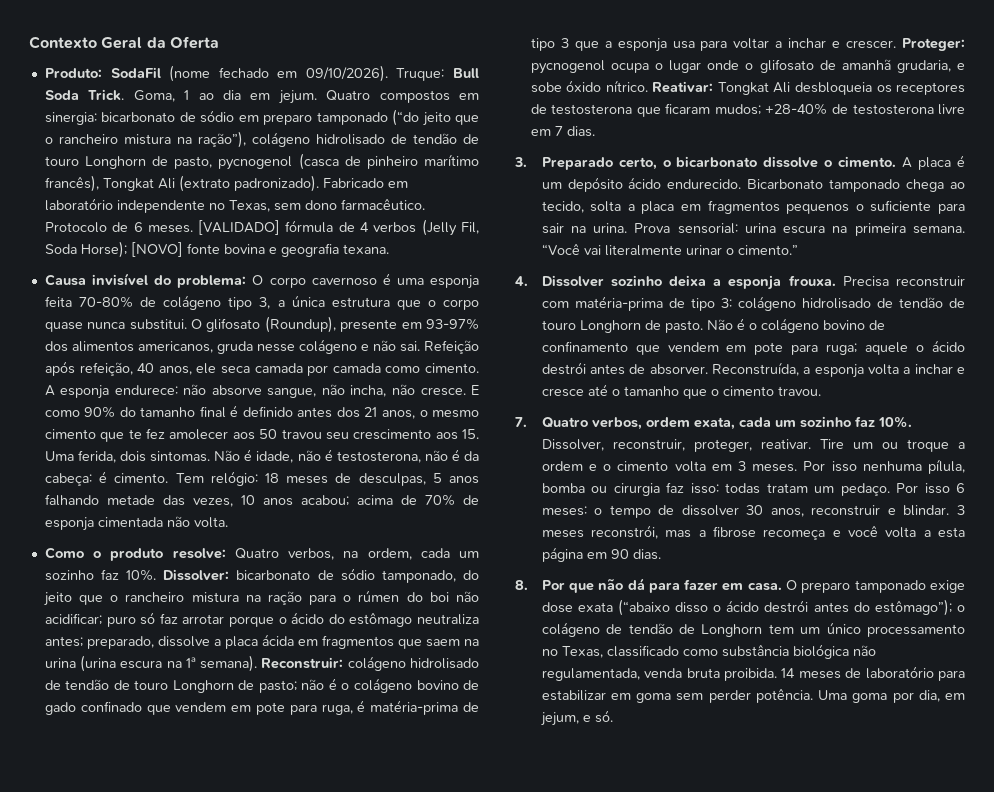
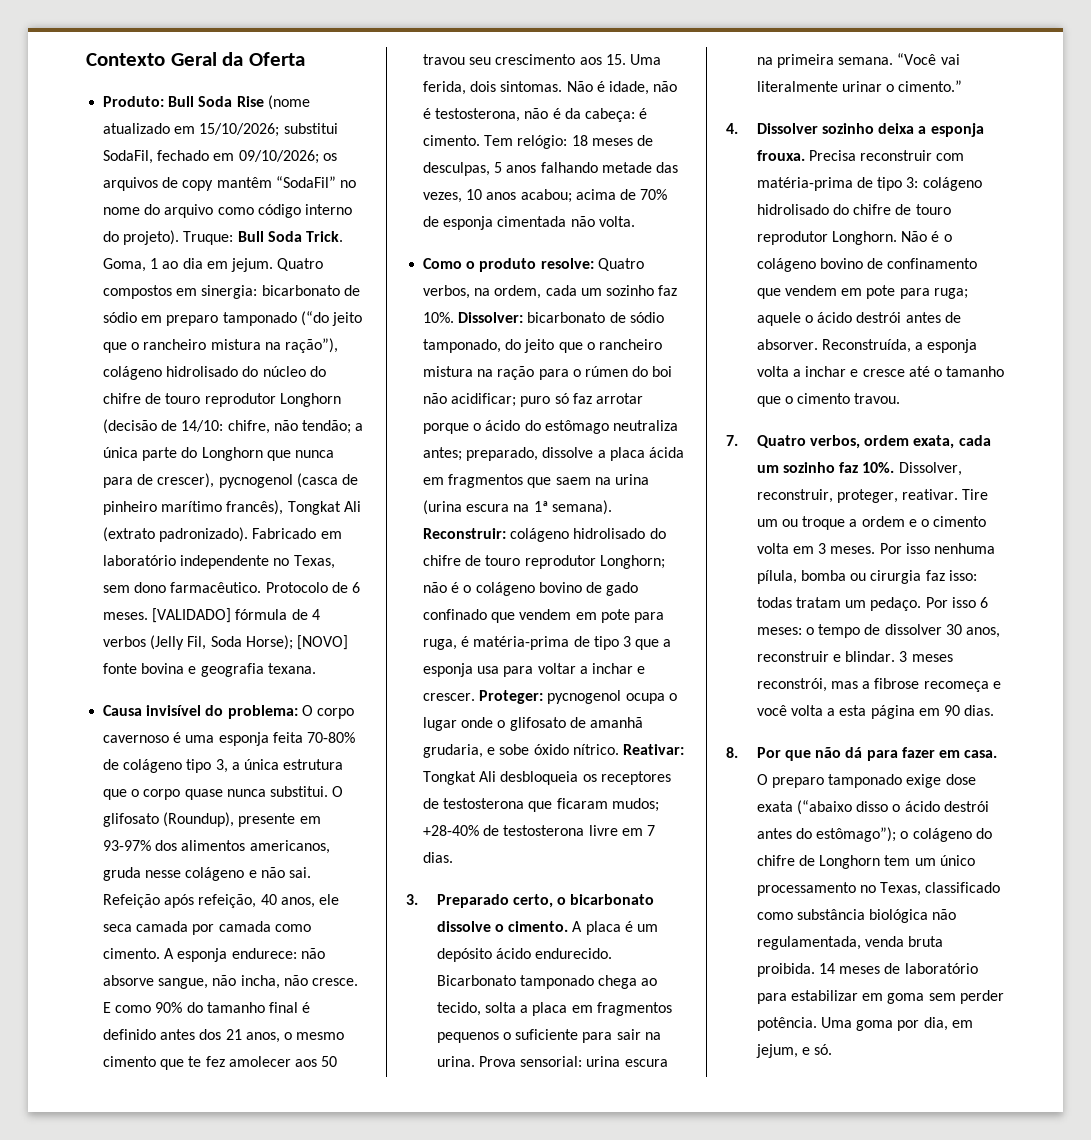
- Produto: SodaFil (nome fechado em 09/10/2026).
+ Produto: Bull Soda Rise (nome atualizado em 15/10/2026; substitui SodaFil, fechado em 09/10/2026; os arquivos de copy mantêm “SodaFil” no nome do arquivo como código interno do projeto).
- Quatro compostos em sinergia: bicarbonato de sódio em preparo tamponado (“do jeito que o rancheiro mistura na ração”), colágeno hidrolisado de tendão de touro Longhorn de pasto, pycnogenol (casca de pinheiro marítimo francês), Tongkat Ali (extrato padronizado).
+ Quatro compostos em sinergia: bicarbonato de sódio em preparo tamponado (“do jeito que o rancheiro mistura na ração”), colágeno hidrolisado do núcleo do chifre de touro reprodutor Longhorn (decisão de 14/10: chifre, não tendão; a única parte do Longhorn que nunca para de crescer), pycnogenol (casca de pinheiro marítimo francês), Tongkat Ali (extrato padronizado).
- Reconstruir: colágeno hidrolisado de tendão de touro Longhorn de pasto; não é o colágeno bovino de gado confinado que vendem em pote para ruga, é matéria-prima de tipo 3 que a esponja usa para voltar a inchar e crescer.
+ Reconstruir: colágeno hidrolisado do chifre de touro reprodutor Longhorn; não é o colágeno bovino de gado confinado que vendem em pote para ruga, é matéria-prima de tipo 3 que a esponja usa para voltar a inchar e crescer.
- Precisa reconstruir com matéria-prima de tipo 3: colágeno hidrolisado de tendão de touro Longhorn de pasto.
+ Precisa reconstruir com matéria-prima de tipo 3: colágeno hidrolisado do chifre de touro reprodutor Longhorn.
- O preparo tamponado exige dose exata (“abaixo disso o ácido destrói antes do estômago”); o colágeno de tendão de Longhorn tem um único processamento no Texas, classificado como substância biológica não regulamentada, venda bruta proibida.
+ O preparo tamponado exige dose exata (“abaixo disso o ácido destrói antes do estômago”); o colágeno do chifre de Longhorn tem um único processamento no Texas, classificado como substância biológica não regulamentada, venda bruta proibida.

